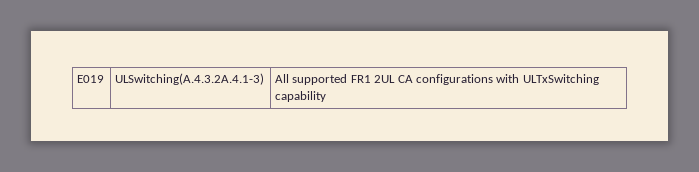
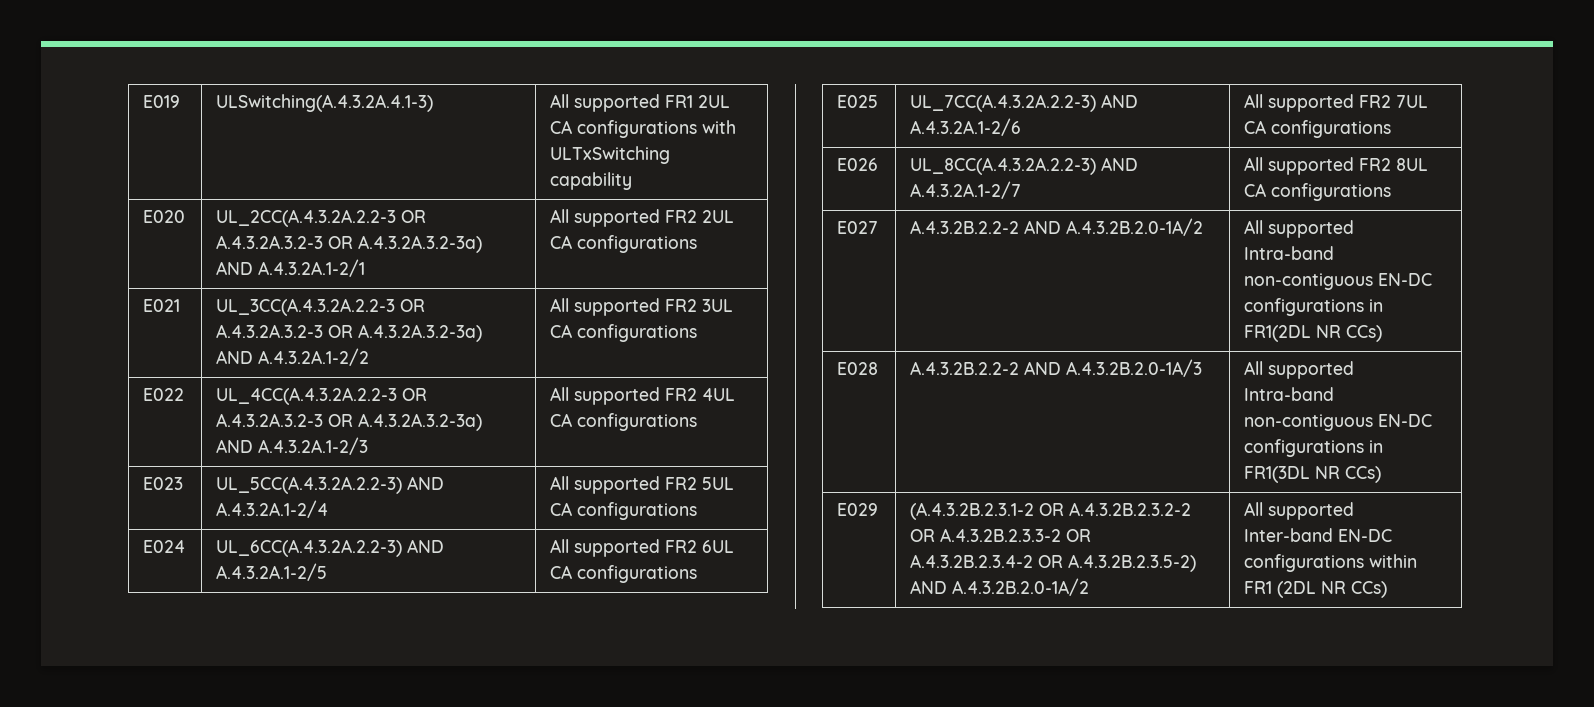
+ E020 | UL_2CC(A.4.3.2A.2.2-3 OR A.4.3.2A.3.2-3 OR A.4.3.2A.3.2-3a) AND A.4.3.2A.1-2/1 | All supported FR2 2UL CA configurations
+ E021 | UL_3CC(A.4.3.2A.2.2-3 OR A.4.3.2A.3.2-3 OR A.4.3.2A.3.2-3a) AND A.4.3.2A.1-2/2 | All supported FR2 3UL CA configurations
+ E022 | UL_4CC(A.4.3.2A.2.2-3 OR A.4.3.2A.3.2-3 OR A.4.3.2A.3.2-3a) AND A.4.3.2A.1-2/3 | All supported FR2 4UL CA configurations
+ E023 | UL_5CC(A.4.3.2A.2.2-3) AND A.4.3.2A.1-2/4 | All supported FR2 5UL CA configurations
+ E024 | UL_6CC(A.4.3.2A.2.2-3) AND A.4.3.2A.1-2/5 | All supported FR2 6UL CA configurations
+ E025 | UL_7CC(A.4.3.2A.2.2-3) AND A.4.3.2A.1-2/6 | All supported FR2 7UL CA configurations
+ E026 | UL_8CC(A.4.3.2A.2.2-3) AND A.4.3.2A.1-2/7 | All supported FR2 8UL CA configurations
+ E027 | A.4.3.2B.2.2-2 AND A.4.3.2B.2.0-1A/2 | All supported Intra-band non-contiguous EN-DC configurations in FR1(2DL NR CCs)
+ E028 | A.4.3.2B.2.2-2 AND A.4.3.2B.2.0-1A/3 | All supported Intra-band non-contiguous EN-DC configurations in FR1(3DL NR CCs)
+ E029 | (A.4.3.2B.2.3.1-2 OR A.4.3.2B.2.3.2-2 OR A.4.3.2B.2.3.3-2 OR A.4.3.2B.2.3.4-2 OR A.4.3.2B.2.3.5-2) AND A.4.3.2B.2.0-1A/2 | All supported Inter-band EN-DC configurations within FR1 (2DL NR CCs)

